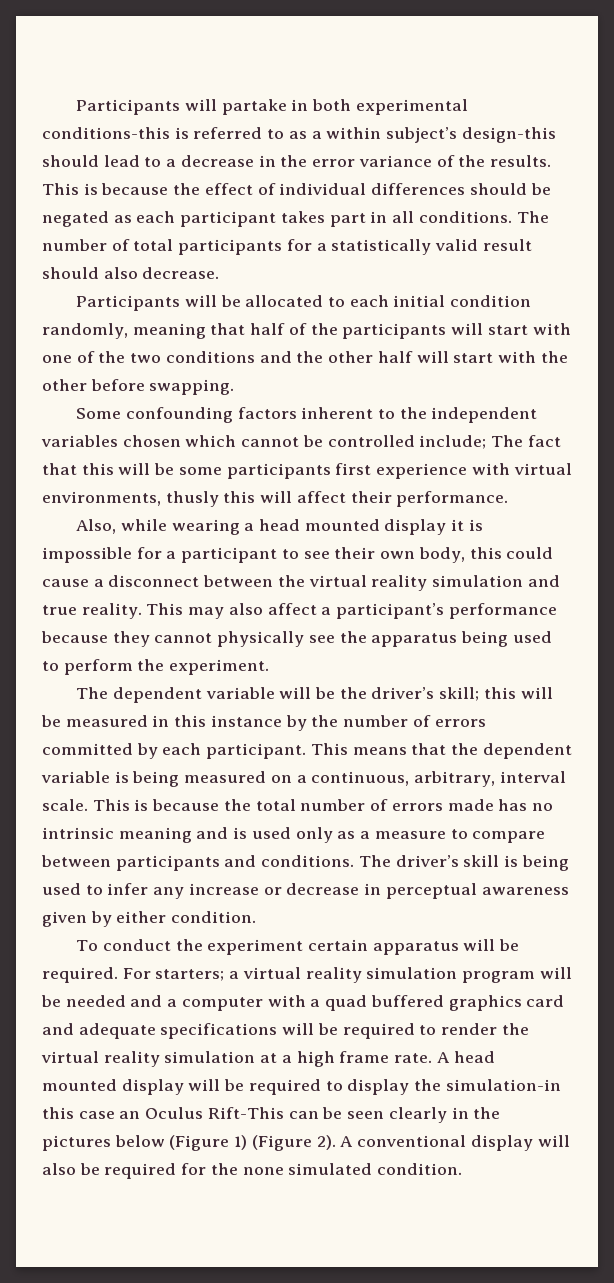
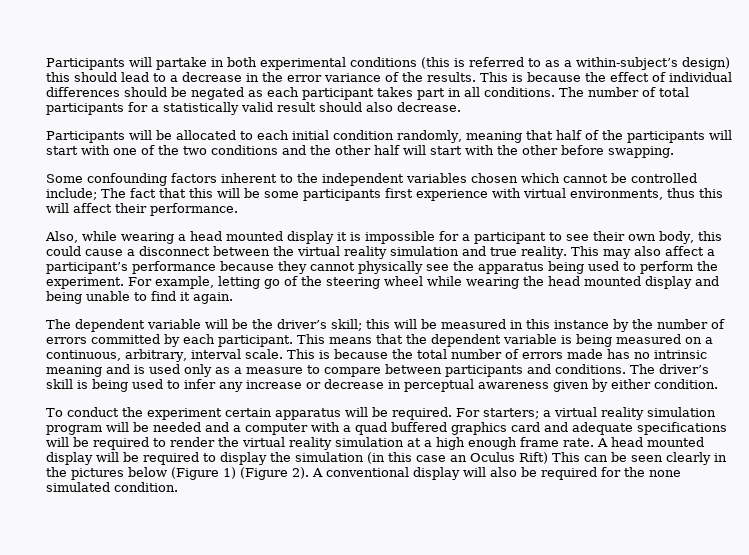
- Participants will partake in both experimental conditions-this is referred to as a within subject’s design-this should lead to a decrease in the error variance of the results.
+ Participants will partake in both experimental conditions (this is referred to as a within-subject’s design) this should lead to a decrease in the error variance of the results.
- Some confounding factors inherent to the independent variables chosen which cannot be controlled include; The fact that this will be some participants first experience with virtual environments, thusly this will affect their performance.
+ Some confounding factors inherent to the independent variables chosen which cannot be controlled include; The fact that this will be some participants first experience with virtual environments, thus this will affect their performance.
+ For example, letting go of the steering wheel while wearing the head mounted display and being unable to find it again.
- For starters; a virtual reality simulation program will be needed and a computer with a quad buffered graphics card and adequate specifications will be required to render the virtual reality simulation at a high frame rate.
+ For starters; a virtual reality simulation program will be needed and a computer with a quad buffered graphics card and adequate specifications will be required to render the virtual reality simulation at a high enough frame rate.
- A head mounted display will be required to display the simulation-in this case an Oculus Rift-This can be seen clearly in the pictures below (Figure 1) (Figure 2).
+ A head mounted display will be required to display the simulation (in this case an Oculus Rift) This can be seen clearly in the pictures below (Figure 1) (Figure 2).

